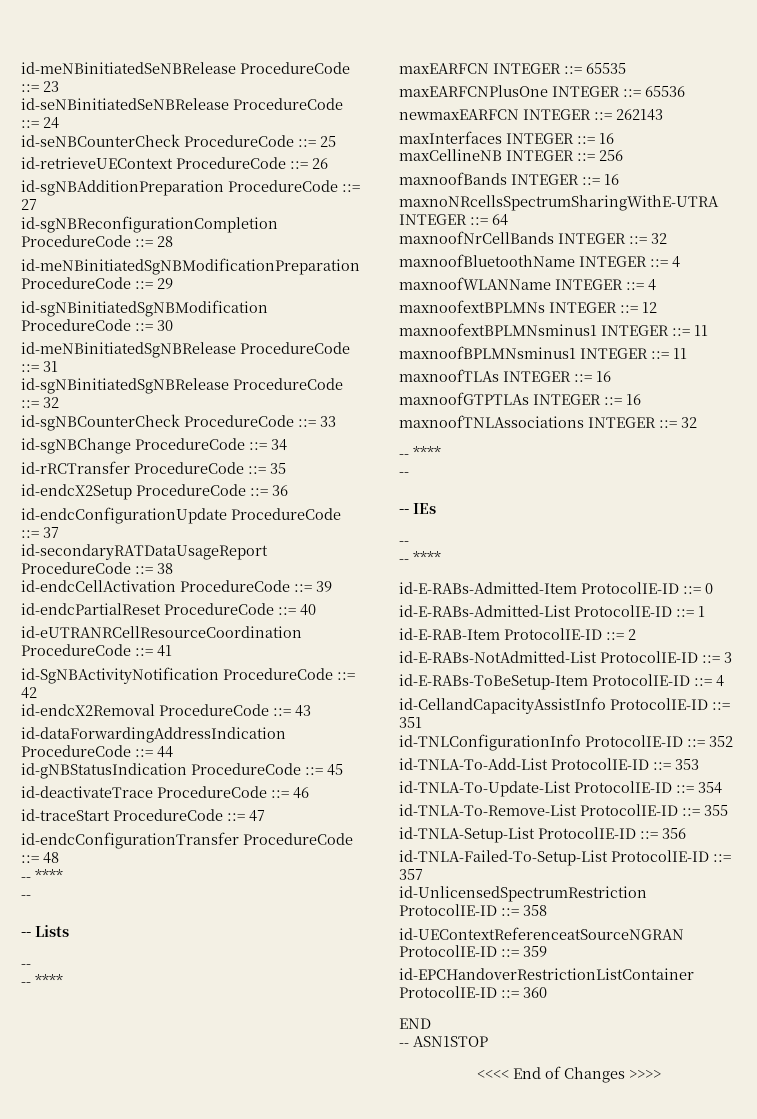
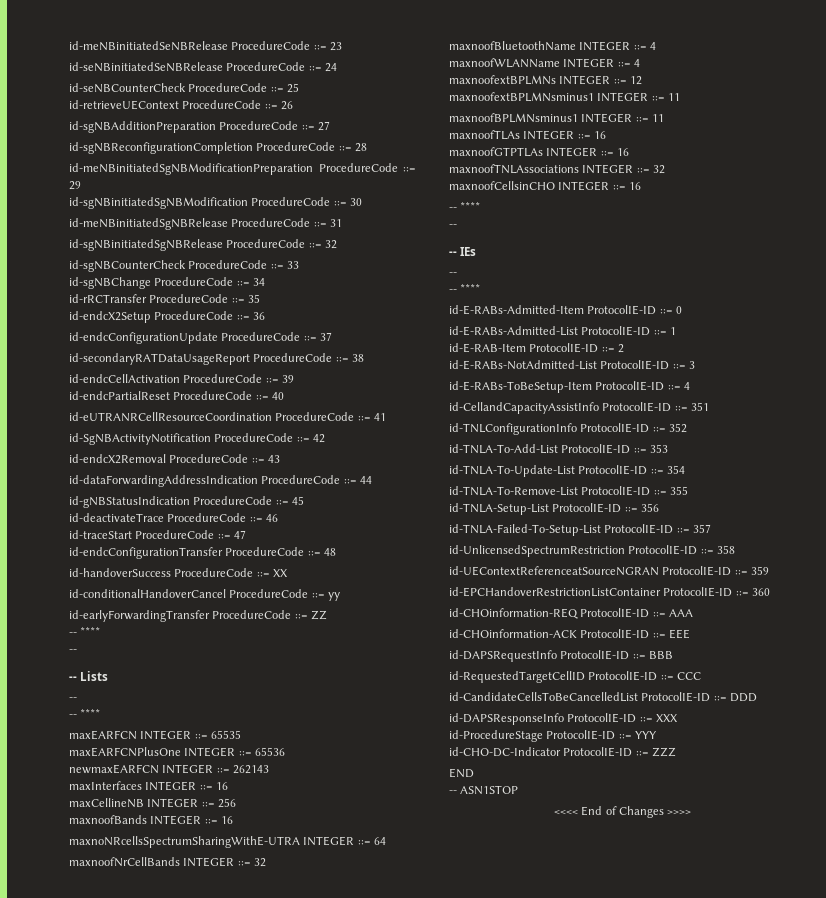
+ id-handoverSuccess ProcedureCode ::= XX
+ id-conditionalHandoverCancel ProcedureCode ::= yy
+ id-earlyForwardingTransfer ProcedureCode ::= ZZ
+ maxnoofCellsinCHO INTEGER ::= 16
+ id-CHOinformation-REQ ProtocolIE-ID ::= AAA
+ id-CHOinformation-ACK ProtocolIE-ID ::= EEE
+ id-DAPSRequestInfo ProtocolIE-ID ::= BBB
+ id-RequestedTargetCellID ProtocolIE-ID ::= CCC
+ id-CandidateCellsToBeCancelledList ProtocolIE-ID ::= DDD
+ id-DAPSResponseInfo ProtocolIE-ID ::= XXX
+ id-ProcedureStage ProtocolIE-ID ::= YYY
+ id-CHO-DC-Indicator ProtocolIE-ID ::= ZZZ

